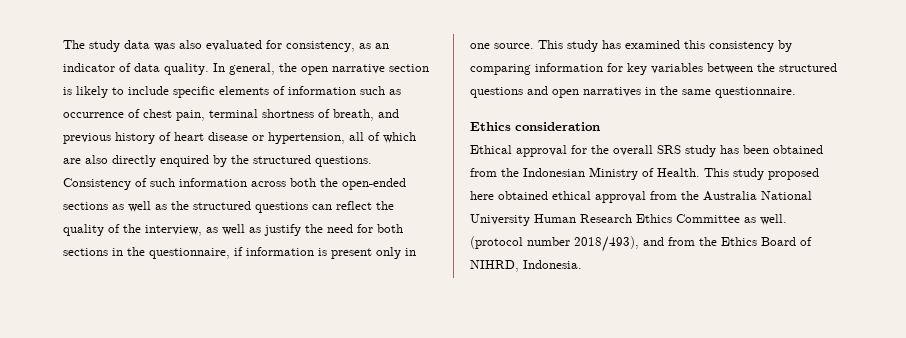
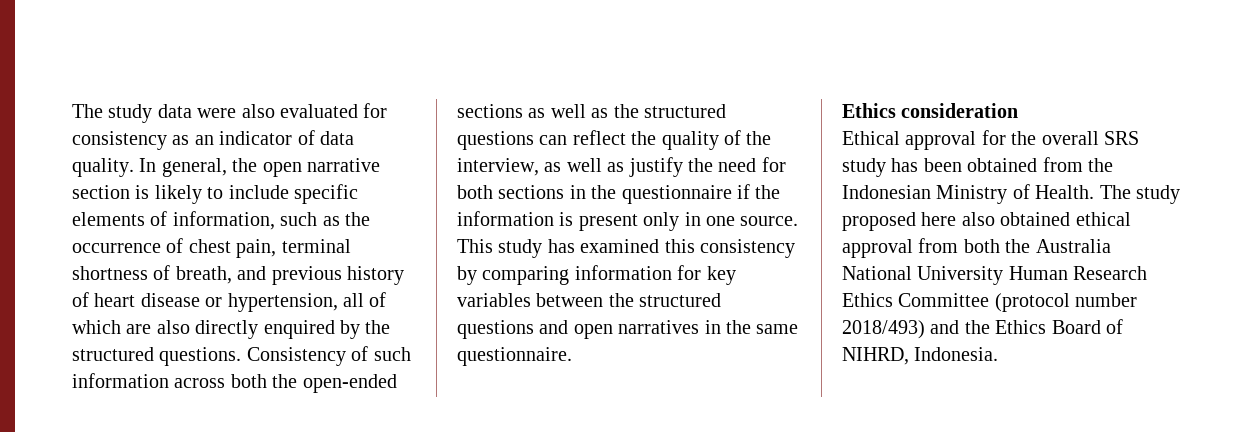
- The study data was also evaluated for consistency, as an indicator of data quality.
+ The study data were also evaluated for consistency as an indicator of data quality.
- In general, the open narrative section is likely to include specific elements of information such as occurrence of chest pain, terminal shortness of breath, and previous history of heart disease or hypertension, all of which are also directly enquired by the structured questions.
+ In general, the open narrative section is likely to include specific elements of information, such as the occurrence of chest pain, terminal shortness of breath, and previous history of heart disease or hypertension, all of which are also directly enquired by the structured questions.
- Consistency of such information across both the open-ended sections as well as the structured questions can reflect the quality of the interview, as well as justify the need for both sections in the questionnaire, if information is present only in one source.
+ Consistency of such information across both the open-ended sections as well as the structured questions can reflect the quality of the interview, as well as justify the need for both sections in the questionnaire if the information is present only in one source.
- This study proposed here obtained ethical approval from the Australia National University Human Research Ethics Committee as well. (protocol number 2018/493), and from the Ethics Board of NIHRD, Indonesia.
+ The study proposed here also obtained ethical approval from both the Australia National University Human Research Ethics Committee (protocol number 2018/493) and the Ethics Board of NIHRD, Indonesia.

